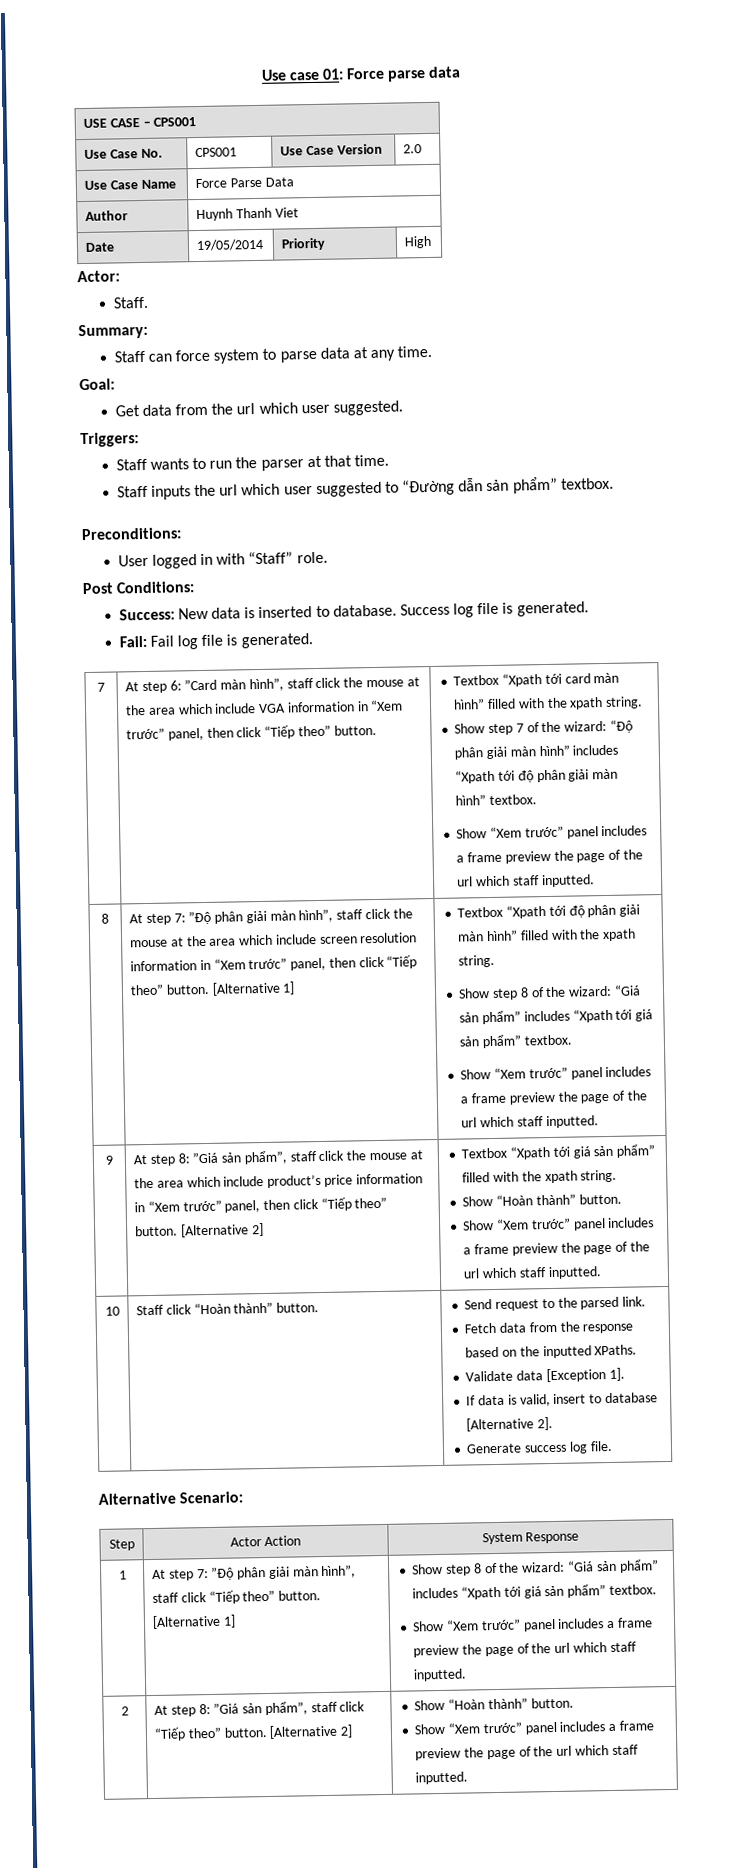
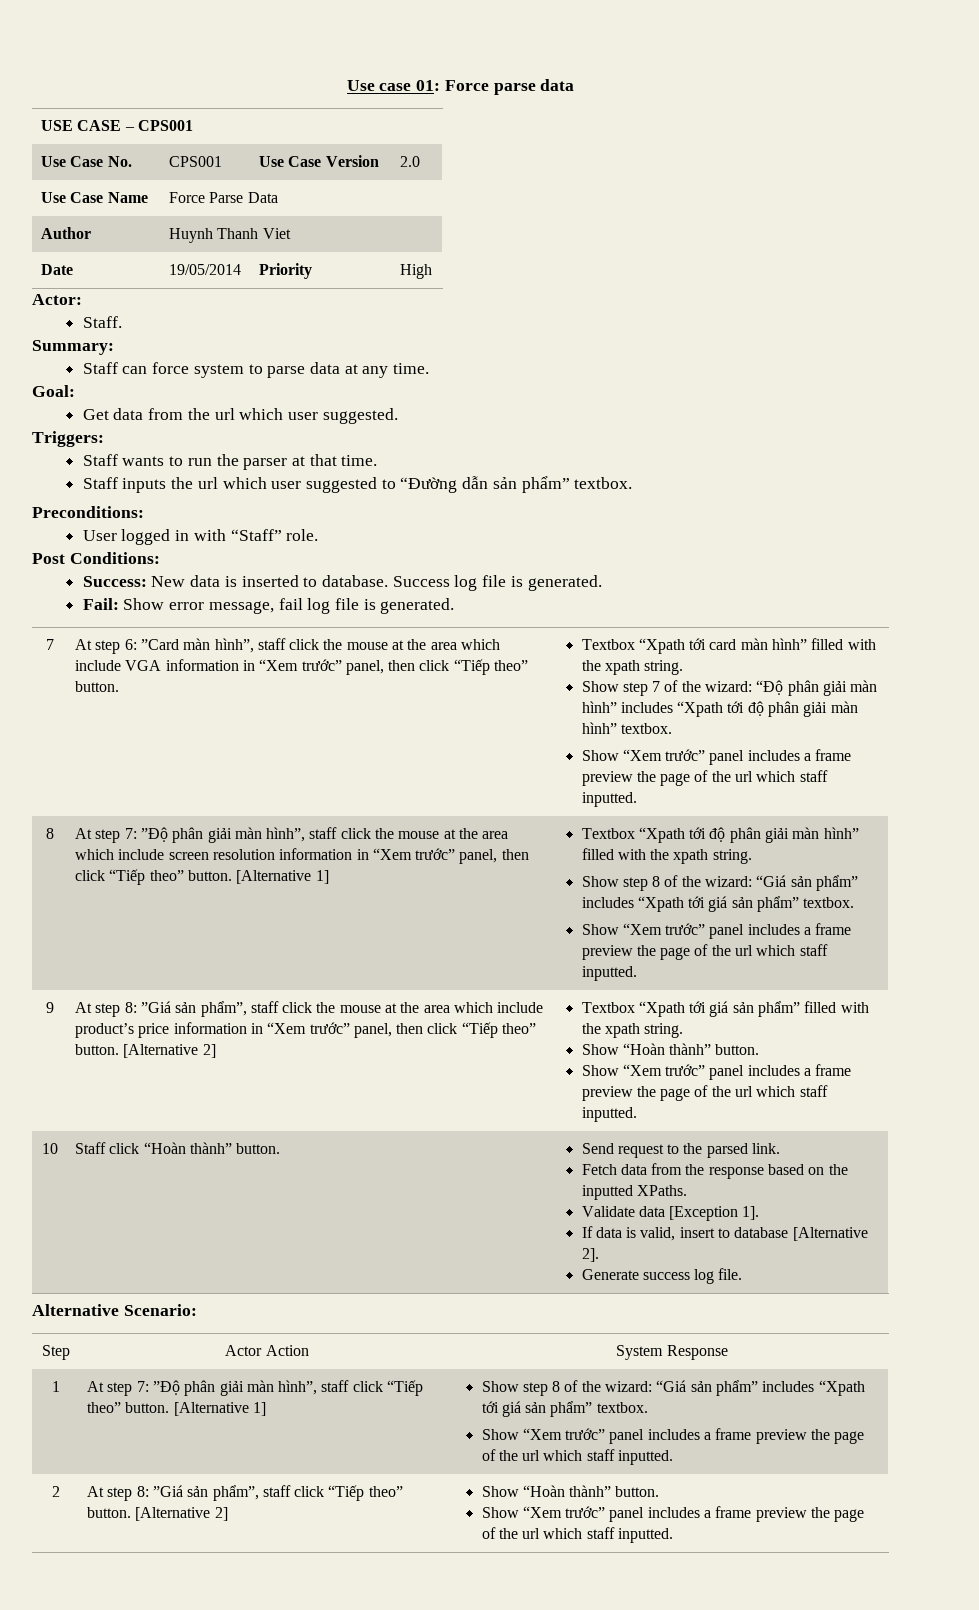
- Fail: Fail log file is generated.
+ Fail: Show error message, fail log file is generated.

